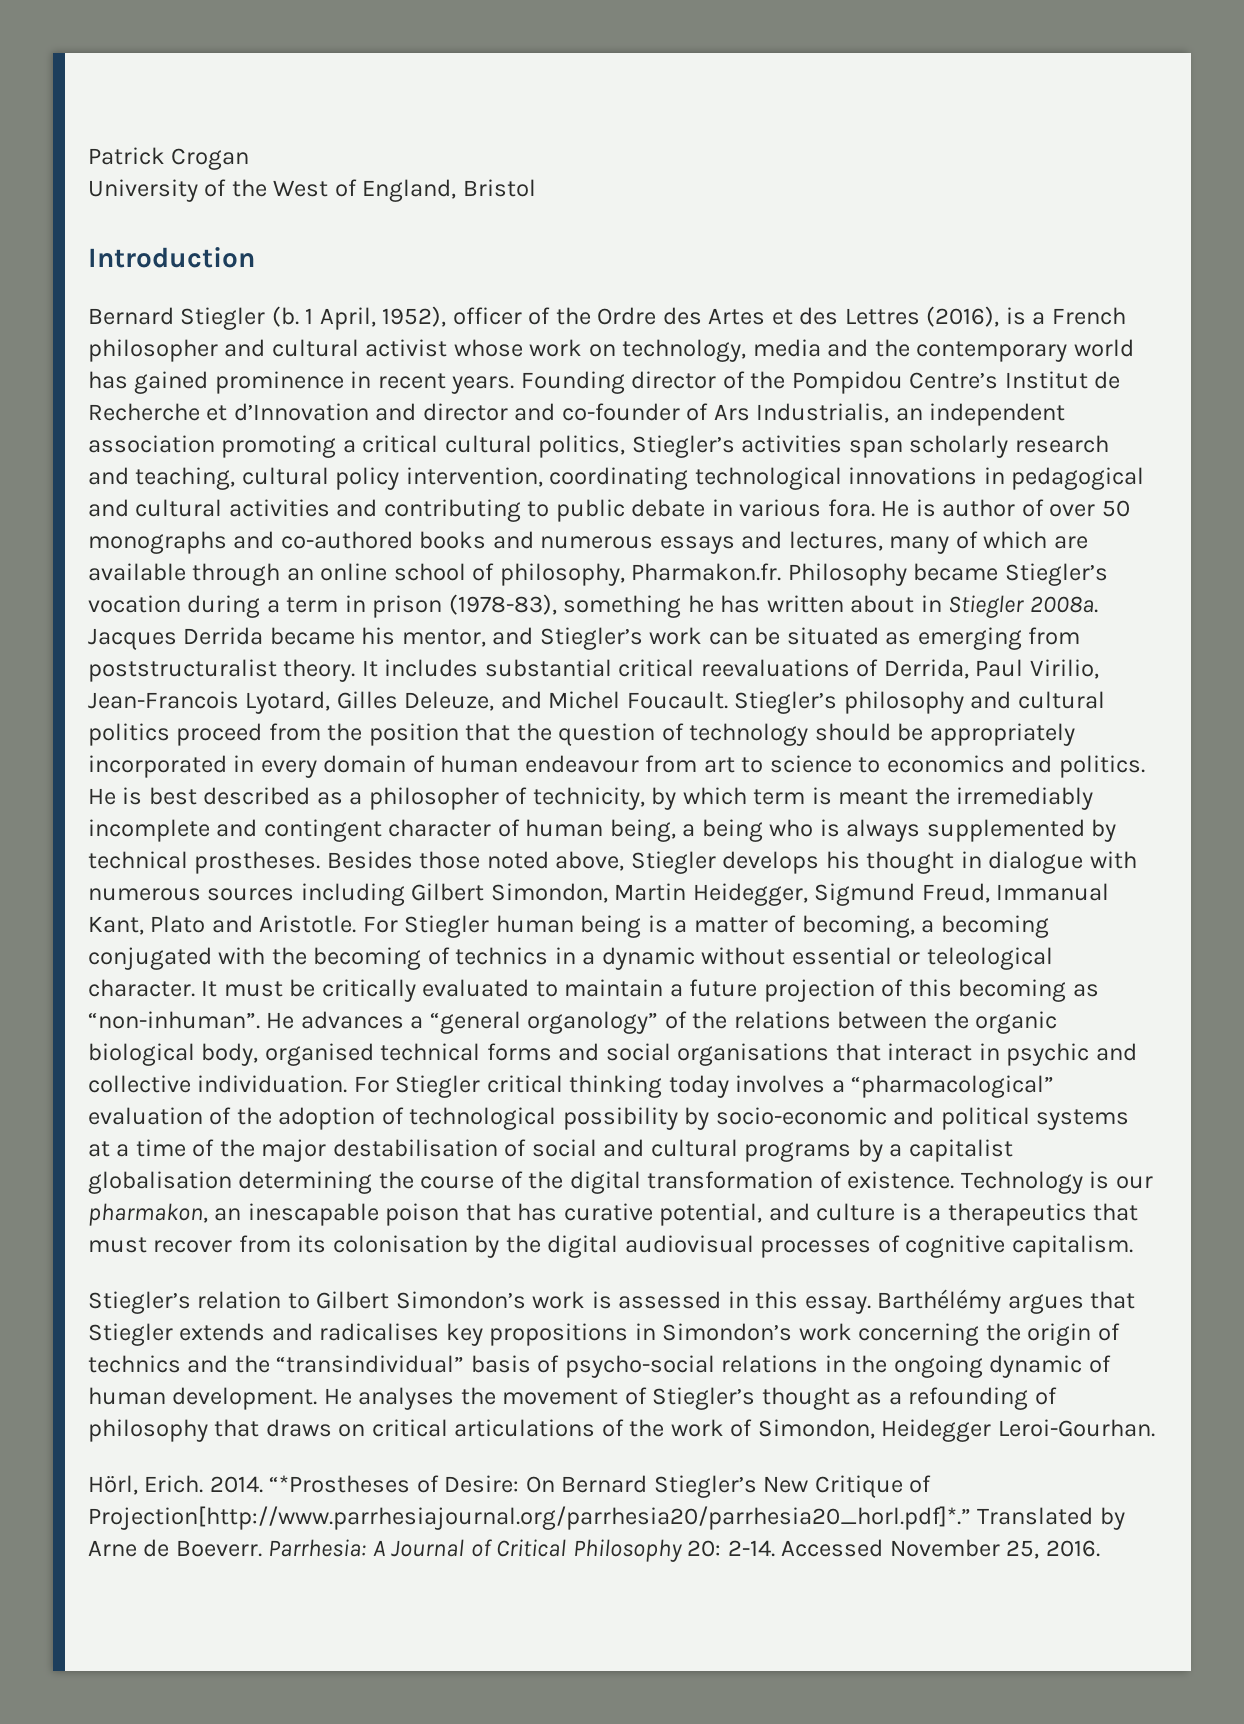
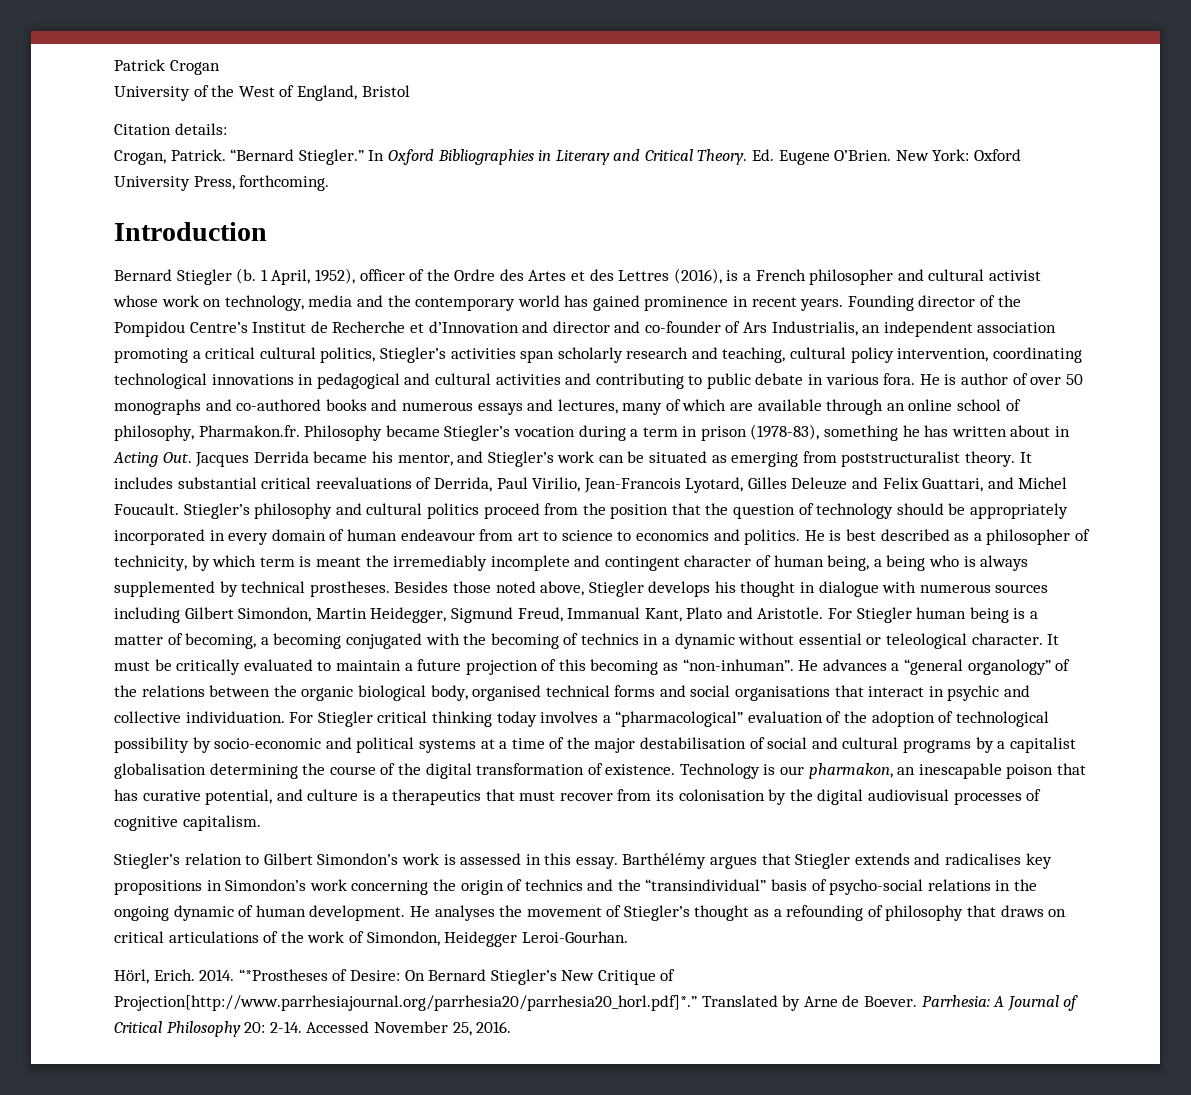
+ Citation details:
+ Crogan, Patrick. “Bernard Stiegler.” In Oxford Bibliographies in Literary and Critical Theory. Ed. Eugene O’Brien. New York: Oxford University Press, forthcoming.
- He is author of over 50 monographs and co-authored books and numerous essays and lectures, many of which are available through an online school of philosophy, Pharmakon.fr. Philosophy became Stiegler’s vocation during a term in prison (1978-83), something he has written about in Stiegler 2008a. Jacques Derrida became his mentor, and Stiegler’s work can be situated as emerging from poststructuralist theory.
+ He is author of over 50 monographs and co-authored books and numerous essays and lectures, many of which are available through an online school of philosophy, Pharmakon.fr. Philosophy became Stiegler’s vocation during a term in prison (1978-83), something he has written about in Acting Out. Jacques Derrida became his mentor, and Stiegler’s work can be situated as emerging from poststructuralist theory.
- It includes substantial critical reevaluations of Derrida, Paul Virilio, Jean-Francois Lyotard, Gilles Deleuze, and Michel Foucault.
+ It includes substantial critical reevaluations of Derrida, Paul Virilio, Jean-Francois Lyotard, Gilles Deleuze and Felix Guattari, and Michel Foucault.
- “*Prostheses of Desire: On Bernard Stiegler’s New Critique of Projection[http://www.parrhesiajournal.org/parrhesia20/parrhesia20_horl.pdf]*.” Translated by Arne de Boeverr.
+ “*Prostheses of Desire: On Bernard Stiegler’s New Critique of Projection[http://www.parrhesiajournal.org/parrhesia20/parrhesia20_horl.pdf]*.” Translated by Arne de Boever.

